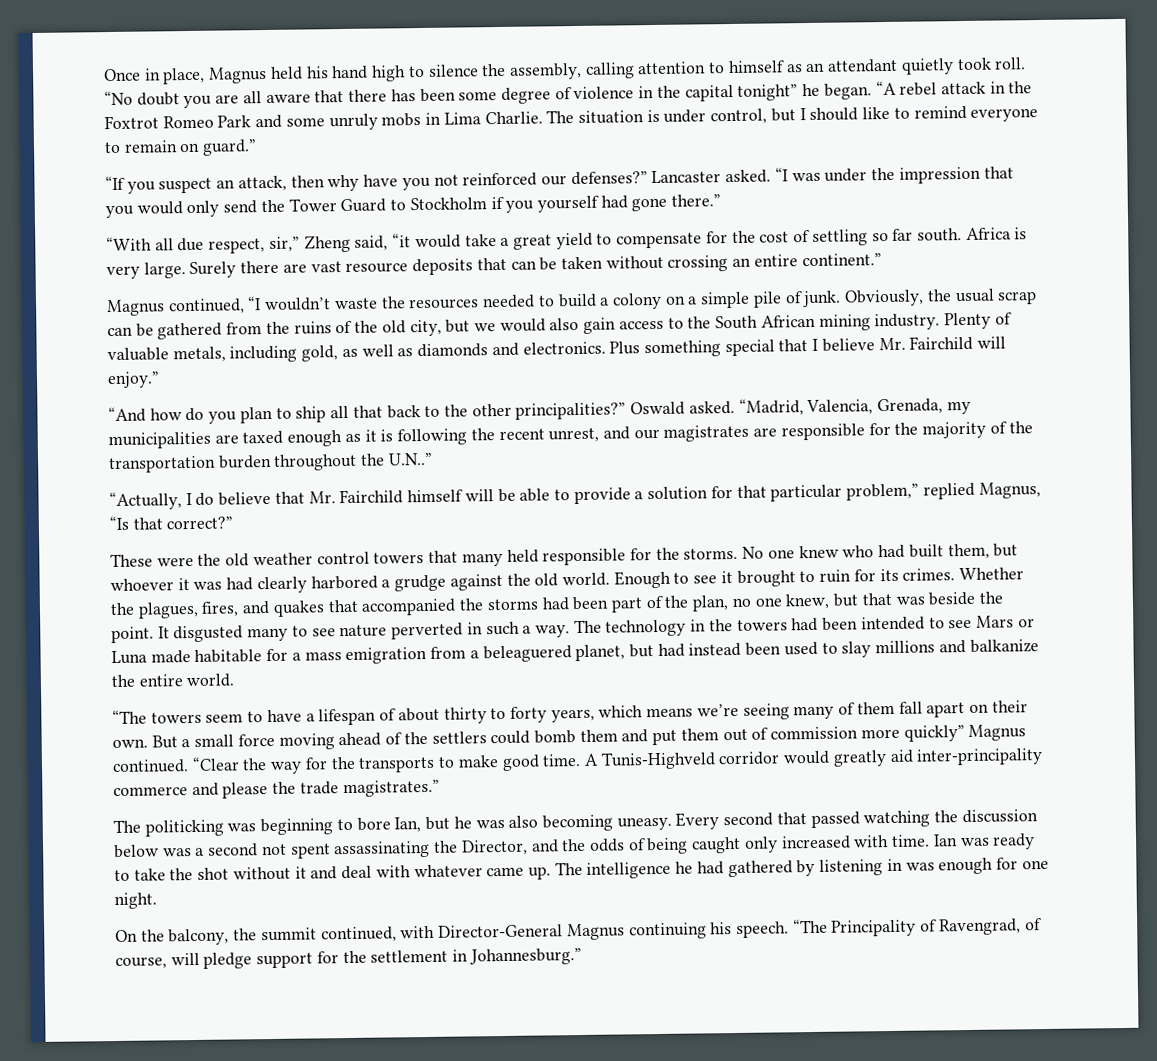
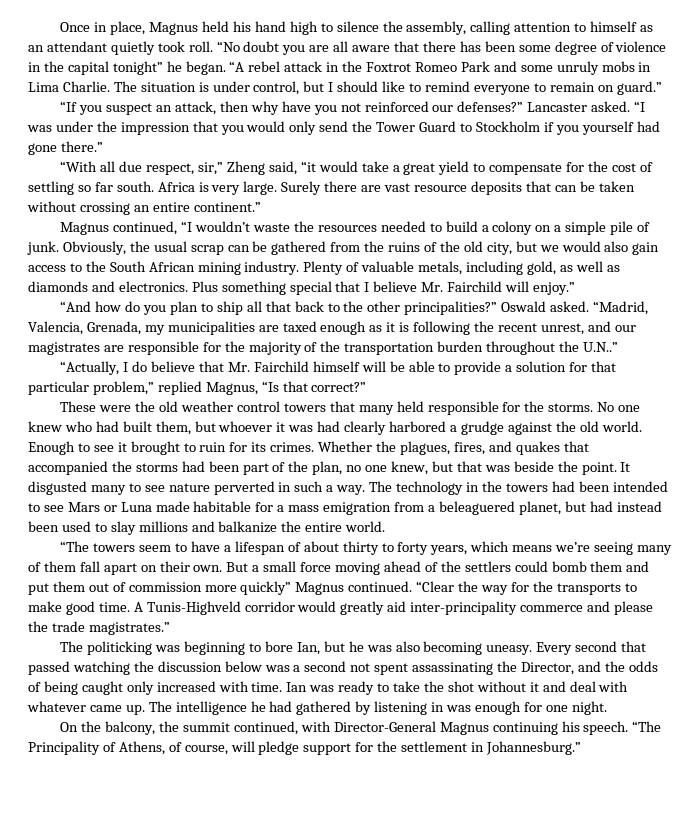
- “The Principality of Ravengrad, of course, will pledge support for the settlement in Johannesburg.”
+ “The Principality of Athens, of course, will pledge support for the settlement in Johannesburg.”

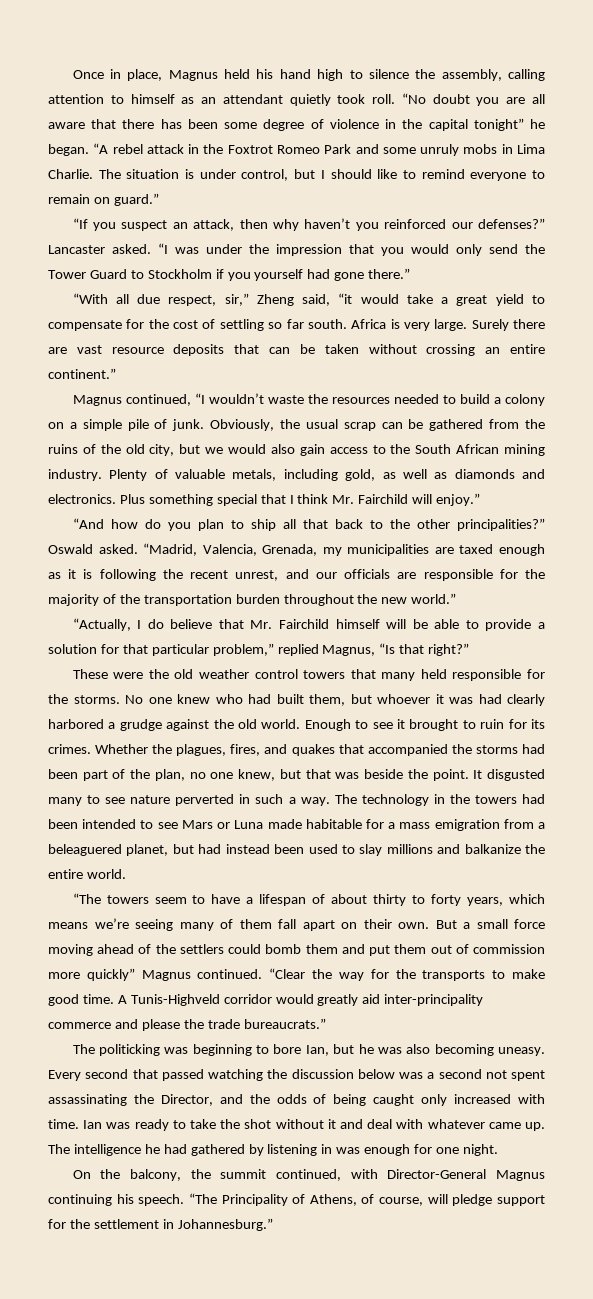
- “If you suspect an attack, then why have you not reinforced our defenses?”
+ “If you suspect an attack, then why haven’t you reinforced our defenses?”
- Plus something special that I believe Mr. Fairchild will enjoy.”
+ Plus something special that I think Mr. Fairchild will enjoy.”
- “Madrid, Valencia, Grenada, my municipalities are taxed enough as it is following the recent unrest, and our magistrates are responsible for the majority of the transportation burden throughout the U.N..”
+ “Madrid, Valencia, Grenada, my municipalities are taxed enough as it is following the recent unrest, and our officials are responsible for the majority of the transportation burden throughout the new world.”
- “Actually, I do believe that Mr. Fairchild himself will be able to provide a solution for that particular problem,” replied Magnus, “Is that correct?”
+ “Actually, I do believe that Mr. Fairchild himself will be able to provide a solution for that particular problem,” replied Magnus, “Is that right?”
- A Tunis-Highveld corridor would greatly aid inter-principality commerce and please the trade magistrates.”
+ A Tunis-Highveld corridor would greatly aid inter-principality commerce and please the trade bureaucrats.”

